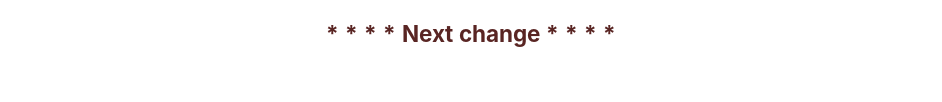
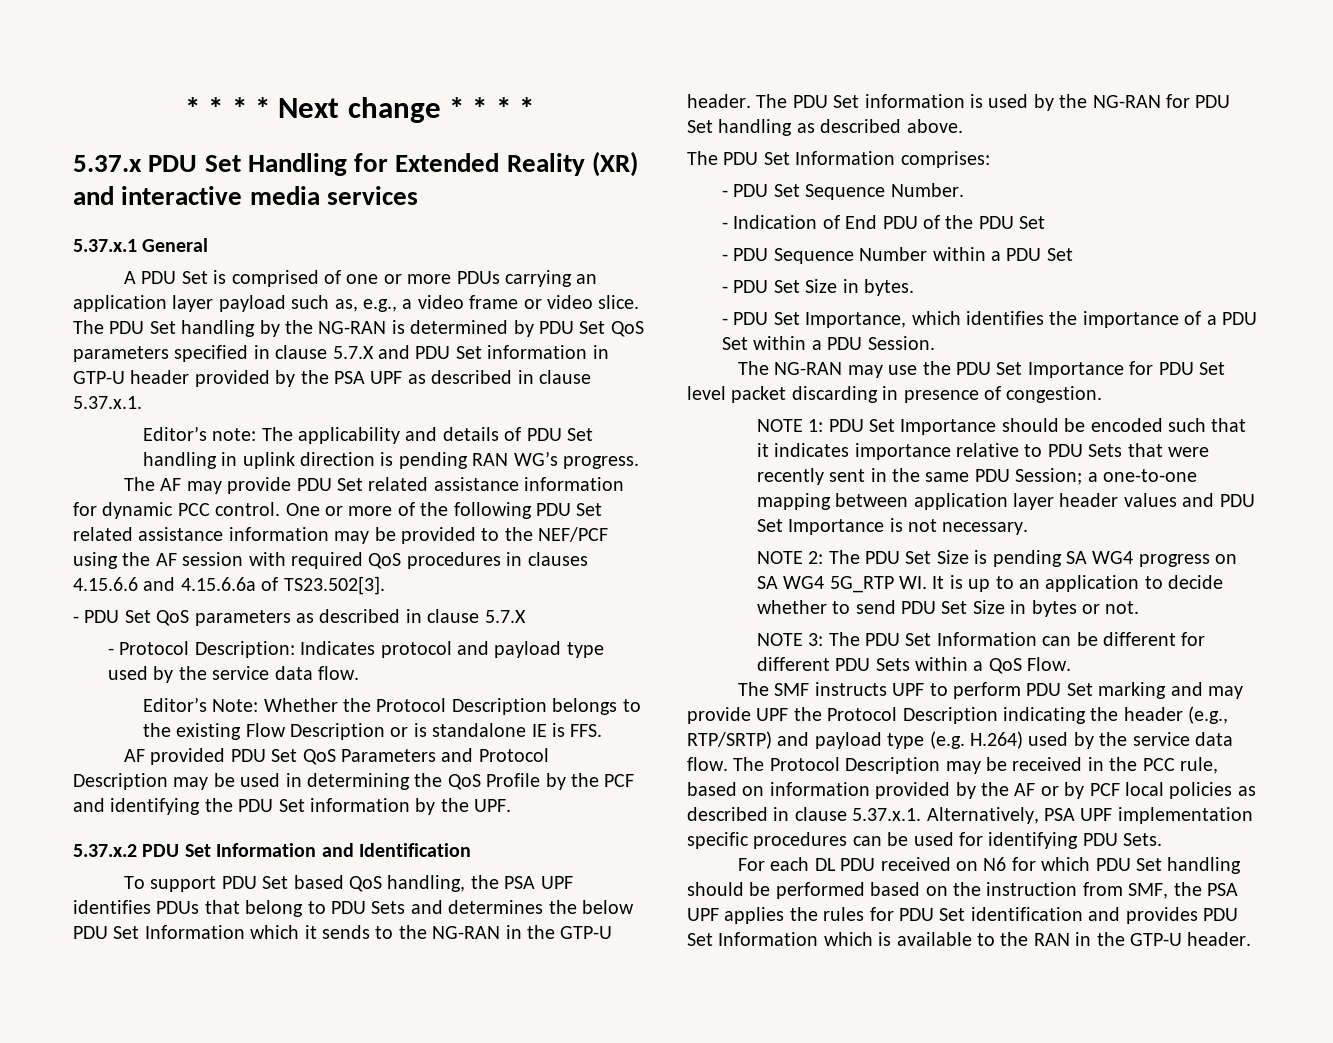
+ 5.37.x PDU Set Handling for Extended Reality (XR) and interactive media services
+ 5.37.x.1 General
+ A PDU Set is comprised of one or more PDUs carrying an application layer payload such as, e.g., a video frame or video slice. The PDU Set handling by the NG-RAN is determined by PDU Set QoS parameters specified in clause 5.7.X and PDU Set information in GTP-U header provided by the PSA UPF as described in clause 5.37.x.1.
+ Editor’s note: The applicability and details of PDU Set handling in uplink direction is pending RAN WG’s progress.
+ The AF may provide PDU Set related assistance information for dynamic PCC control. One or more of the following PDU Set related assistance information may be provided to the NEF/PCF using the AF session with required QoS procedures in clauses 4.15.6.6 and 4.15.6.6a of TS23.502[3].
+ - PDU Set QoS parameters as described in clause 5.7.X
+ - Protocol Description: Indicates protocol and payload type used by the service data flow.
+ Editor’s Note: Whether the Protocol Description belongs to the existing Flow Description or is standalone IE is FFS.
+ AF provided PDU Set QoS Parameters and Protocol Description may be used in determining the QoS Profile by the PCF and identifying the PDU Set information by the UPF.
+ 5.37.x.2 PDU Set Information and Identification
+ To support PDU Set based QoS handling, the PSA UPF identifies PDUs that belong to PDU Sets and determines the below PDU Set Information which it sends to the NG-RAN in the GTP-U header. The PDU Set information is used by the NG-RAN for PDU Set handling as described above.
+ The PDU Set Information comprises:
+ - PDU Set Sequence Number.
+ - Indication of End PDU of the PDU Set
+ - PDU Sequence Number within a PDU Set
+ - PDU Set Size in bytes.
+ - PDU Set Importance, which identifies the importance of a PDU Set within a PDU Session.
+ The NG-RAN may use the PDU Set Importance for PDU Set level packet discarding in presence of congestion.
+ NOTE 1: PDU Set Importance should be encoded such that it indicates importance relative to PDU Sets that were recently sent in the same PDU Session; a one-to-one mapping between application layer header values and PDU Set Importance is not necessary.
+ NOTE 2: The PDU Set Size is pending SA WG4 progress on SA WG4 5G_RTP WI. It is up to an application to decide whether to send PDU Set Size in bytes or not.
+ NOTE 3: The PDU Set Information can be different for different PDU Sets within a QoS Flow.
+ The SMF instructs UPF to perform PDU Set marking and may provide UPF the Protocol Description indicating the header (e.g., RTP/SRTP) and payload type (e.g. H.264) used by the service data flow. The Protocol Description may be received in the PCC rule, based on information provided by the AF or by PCF local policies as described in clause 5.37.x.1. Alternatively, PSA UPF implementation specific procedures can be used for identifying PDU Sets.
+ For each DL PDU received on N6 for which PDU Set handling should be performed based on the instruction from SMF, the PSA UPF applies the rules for PDU Set identification and provides PDU Set Information which is available to the RAN in the GTP-U header.

